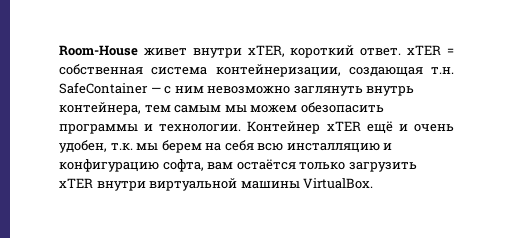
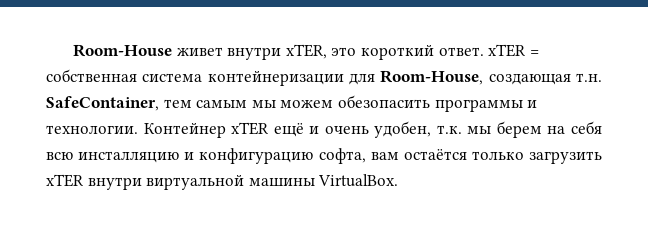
- Room-House живет внутри xTER, короткий ответ. xTER = собственная система контейнеризации, создающая т.н. SafeContainer — с ним невозможно заглянуть внутрь контейнера, тем самым мы можем обезопасить программы и технологии.
+ Room-House живет внутри xTER, это короткий ответ. xTER = собственная система контейнеризации для Room-House, создающая т.н. SafeContainer, тем самым мы можем обезопасить программы и технологии.

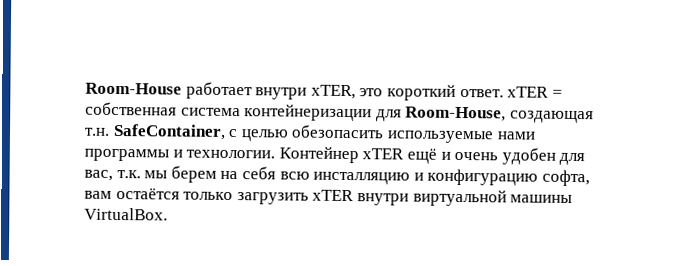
- Room-House живет внутри xTER, это короткий ответ. xTER = собственная система контейнеризации для Room-House, создающая т.н. SafeContainer, тем самым мы можем обезопасить программы и технологии.
+ Room-House работает внутри xTER, это короткий ответ. xTER = собственная система контейнеризации для Room-House, создающая т.н. SafeContainer, с целью обезопасить используемые нами программы и технологии.
- Контейнер xTER ещё и очень удобен, т.к. мы берем на себя всю инсталляцию и конфигурацию софта, вам остаётся только загрузить xTER внутри виртуальной машины VirtualBox.
+ Контейнер xTER ещё и очень удобен для вас, т.к. мы берем на себя всю инсталляцию и конфигурацию софта, вам остаётся только загрузить xTER внутри виртуальной машины VirtualBox.

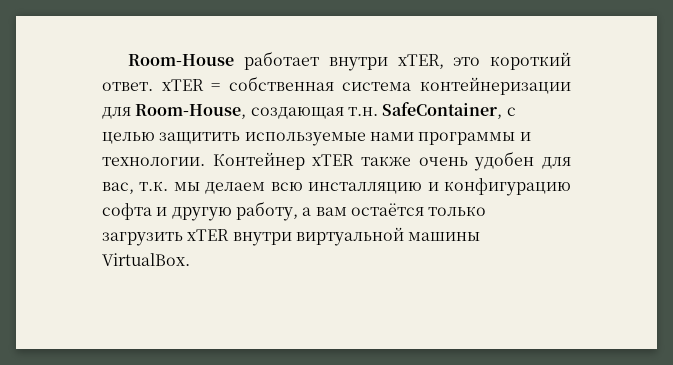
- Room-House работает внутри xTER, это короткий ответ. xTER = собственная система контейнеризации для Room-House, создающая т.н. SafeContainer, с целью обезопасить используемые нами программы и технологии.
+ Room-House работает внутри xTER, это короткий ответ. xTER = собственная система контейнеризации для Room-House, создающая т.н. SafeContainer, с целью защитить используемые нами программы и технологии.
- Контейнер xTER ещё и очень удобен для вас, т.к. мы берем на себя всю инсталляцию и конфигурацию софта, вам остаётся только загрузить xTER внутри виртуальной машины VirtualBox.
+ Контейнер xTER также очень удобен для вас, т.к. мы делаем всю инсталляцию и конфигурацию софта и другую работу, а вам остаётся только загрузить xTER внутри виртуальной машины VirtualBox.

